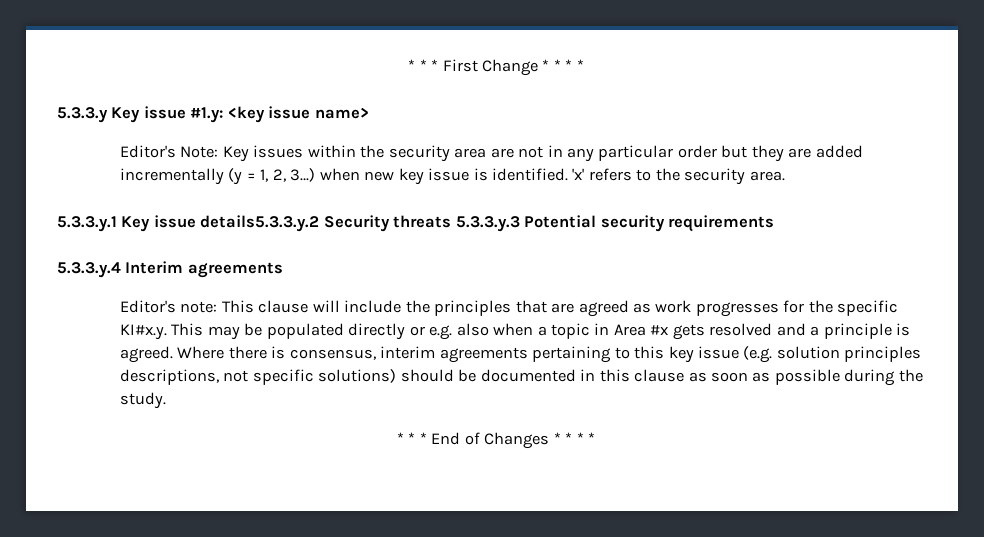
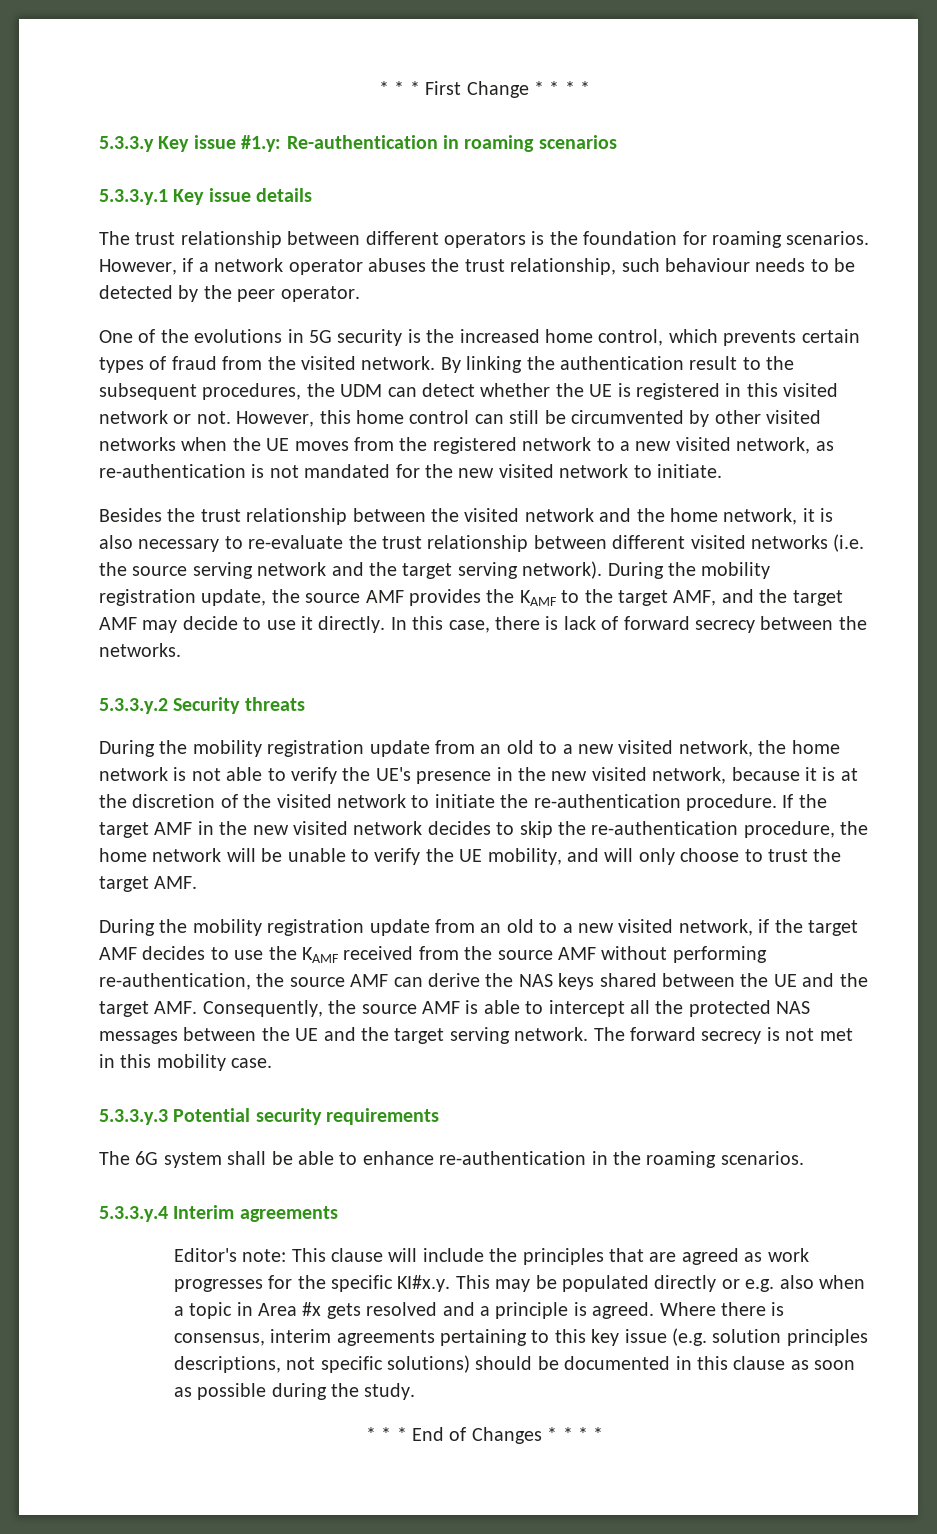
- 5.3.3.y Key issue #1.y: <key issue name>
- Editor's Note: Key issues within the security area are not in any particular order but they are added incrementally (y = 1, 2, 3…) when new key issue is identified. 'x' refers to the security area.
- 5.3.3.y.1 Key issue details5.3.3.y.2 Security threats 5.3.3.y.3 Potential security requirements
+ 5.3.3.y Key issue #1.y: Re-authentication in roaming scenarios
+ 5.3.3.y.1 Key issue details
+ The trust relationship between different operators is the foundation for roaming scenarios. However, if a network operator abuses the trust relationship, such behaviour needs to be detected by the peer operator.
+ One of the evolutions in 5G security is the increased home control, which prevents certain types of fraud from the visited network. By linking the authentication result to the subsequent procedures, the UDM can detect whether the UE is registered in this visited network or not. However, this home control can still be circumvented by other visited networks when the UE moves from the registered network to a new visited network, as re-authentication is not mandated for the new visited network to initiate.
+ Besides the trust relationship between the visited network and the home network, it is also necessary to re-evaluate the trust relationship between different visited networks (i.e. the source serving network and the target serving network). During the mobility registration update, the source AMF provides the KAMF to the target AMF, and the target AMF may decide to use it directly. In this case, there is lack of forward secrecy between the networks.
+ 5.3.3.y.2 Security threats
+ During the mobility registration update from an old to a new visited network, the home network is not able to verify the UE's presence in the new visited network, because it is at the discretion of the visited network to initiate the re-authentication procedure. If the target AMF in the new visited network decides to skip the re-authentication procedure, the home network will be unable to verify the UE mobility, and will only choose to trust the target AMF.
+ During the mobility registration update from an old to a new visited network, if the target AMF decides to use the KAMF received from the source AMF without performing re-authentication, the source AMF can derive the NAS keys shared between the UE and the target AMF. Consequently, the source AMF is able to intercept all the protected NAS messages between the UE and the target serving network. The forward secrecy is not met in this mobility case.
+ 5.3.3.y.3 Potential security requirements
+ The 6G system shall be able to enhance re-authentication in the roaming scenarios.

